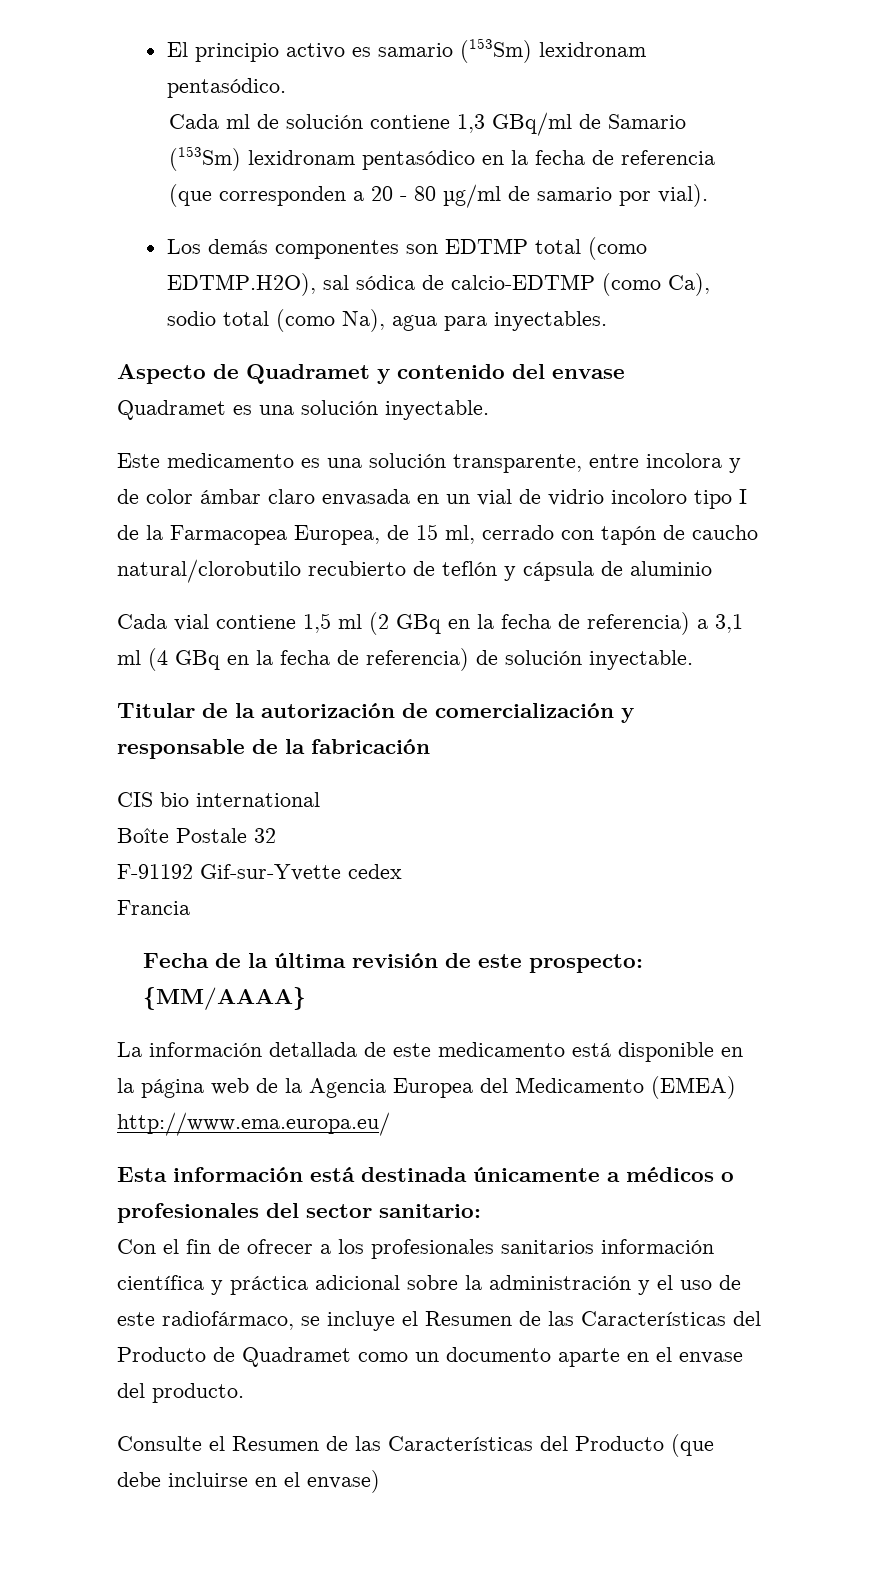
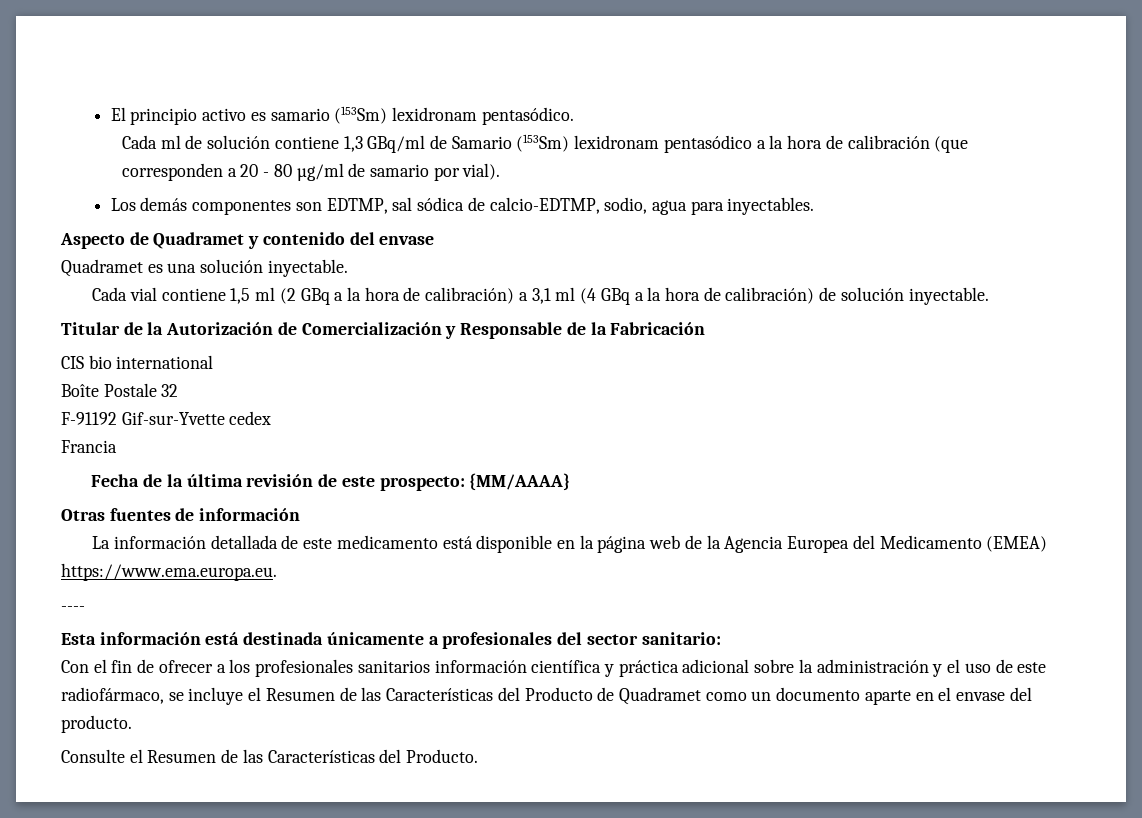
- Cada ml de solución contiene 1,3 GBq/ml de Samario (153Sm) lexidronam pentasódico en la fecha de referencia (que corresponden a 20 - 80 µg/ml de samario por vial).
+ Cada ml de solución contiene 1,3 GBq/ml de Samario (153Sm) lexidronam pentasódico a la hora de calibración (que corresponden a 20 - 80 µg/ml de samario por vial).
- Los demás componentes son EDTMP total (como EDTMP.H2O), sal sódica de calcio-EDTMP (como Ca), sodio total (como Na), agua para inyectables.
+ Los demás componentes son EDTMP, sal sódica de calcio-EDTMP, sodio, agua para inyectables.
- Este medicamento es una solución transparente, entre incolora y de color ámbar claro envasada en un vial de vidrio incoloro tipo I de la Farmacopea Europea, de 15 ml, cerrado con tapón de caucho natural/clorobutilo recubierto de teflón y cápsula de aluminio
- Cada vial contiene 1,5 ml (2 GBq en la fecha de referencia) a 3,1 ml (4 GBq en la fecha de referencia) de solución inyectable.
+ Cada vial contiene 1,5 ml (2 GBq a la hora de calibración) a 3,1 ml (4 GBq a la hora de calibración) de solución inyectable.
- Titular de la autorización de comercialización y responsable de la fabricación
+ Titular de la Autorización de Comercialización y Responsable de la Fabricación
+ Otras fuentes de información
- La información detallada de este medicamento está disponible en la página web de la Agencia Europea del Medicamento (EMEA) http://www.ema.europa.eu/
+ La información detallada de este medicamento está disponible en la página web de la Agencia Europea del Medicamento (EMEA) https://www.ema.europa.eu.
+ ----
- Esta información está destinada únicamente a médicos o profesionales del sector sanitario:
+ Esta información está destinada únicamente a profesionales del sector sanitario:
- Consulte el Resumen de las Características del Producto (que debe incluirse en el envase)
+ Consulte el Resumen de las Características del Producto.

